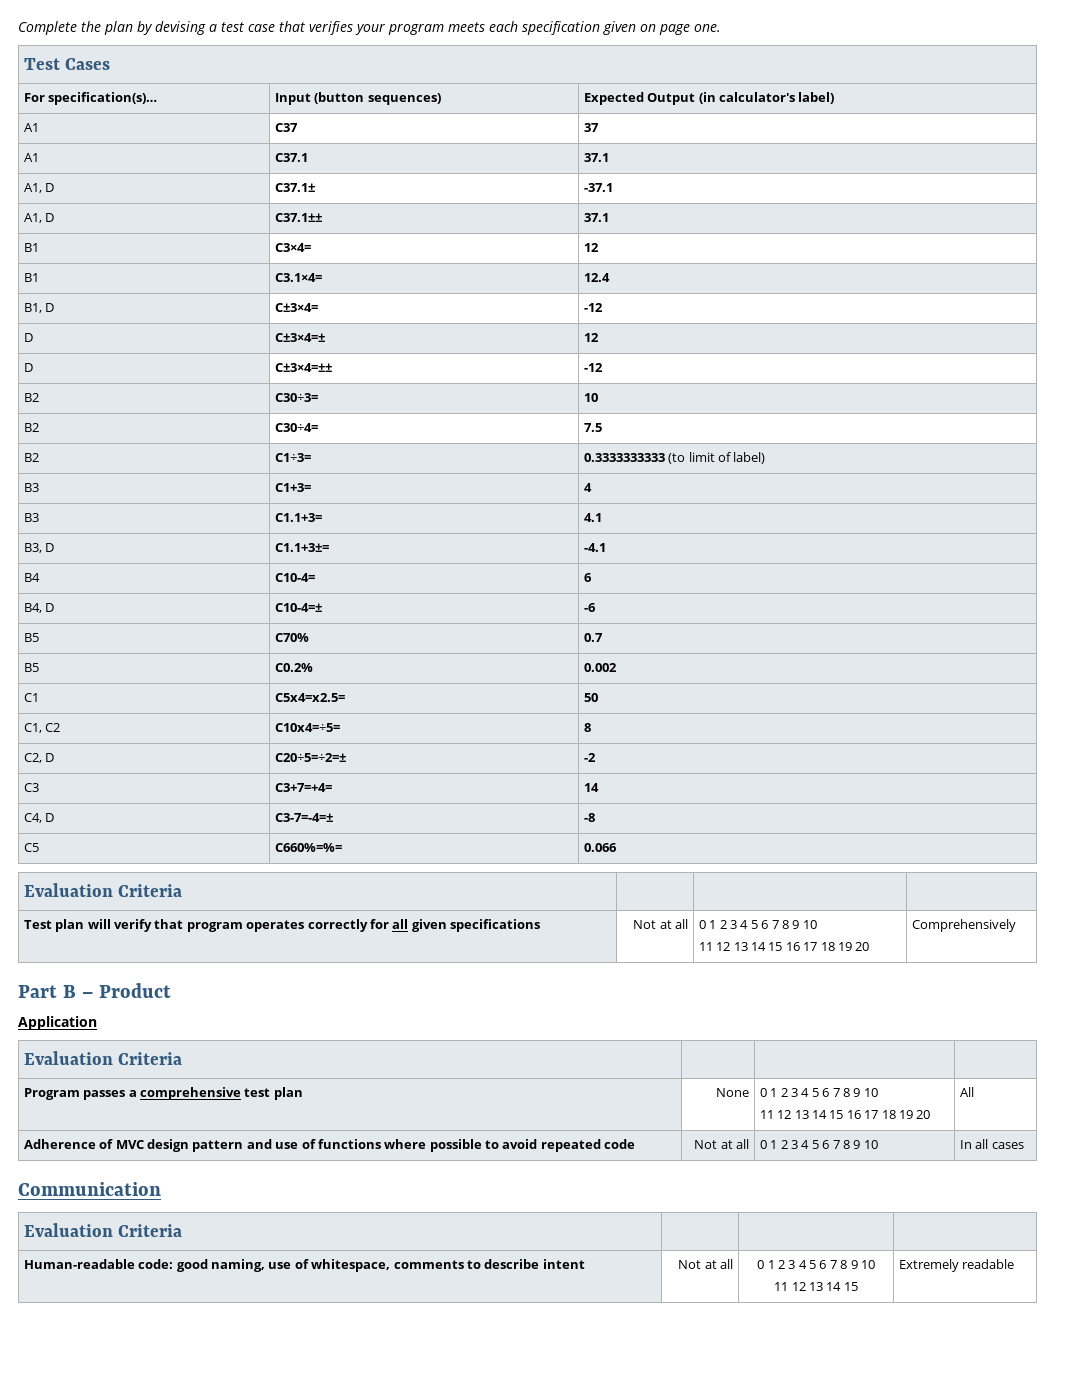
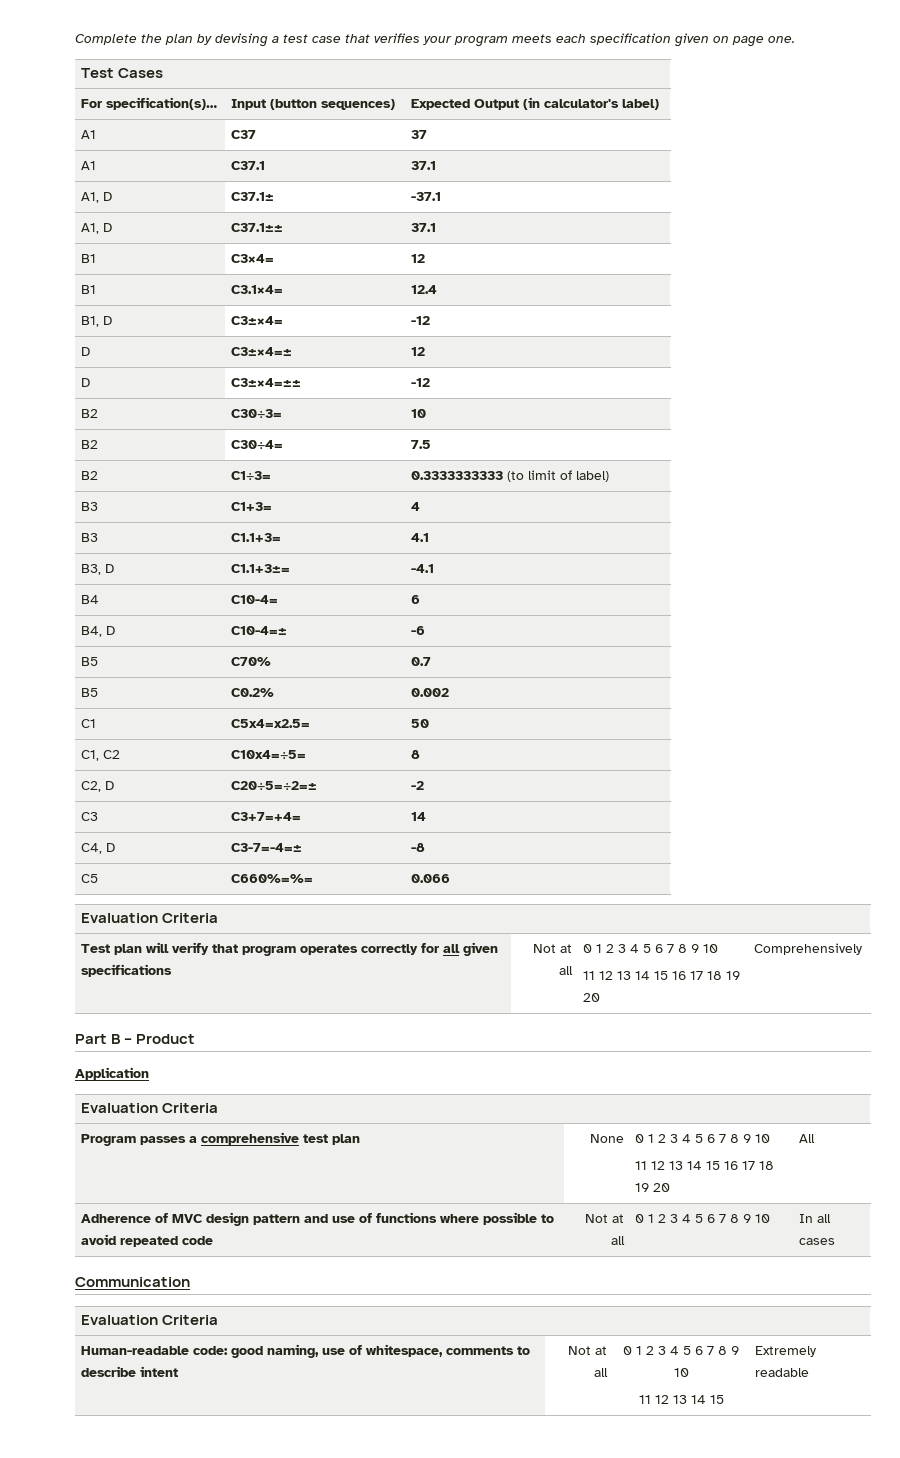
- B1, D | C±3×4= | -12
+ B1, D | C3±×4= | -12
- D | C±3×4=± | 12
+ D | C3±×4=± | 12
- D | C±3×4=±± | -12
+ D | C3±×4=±± | -12

